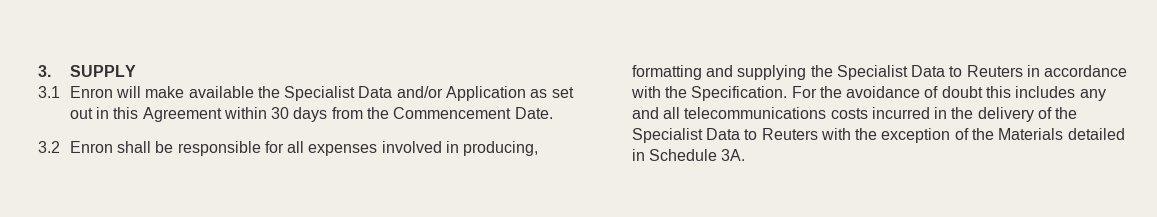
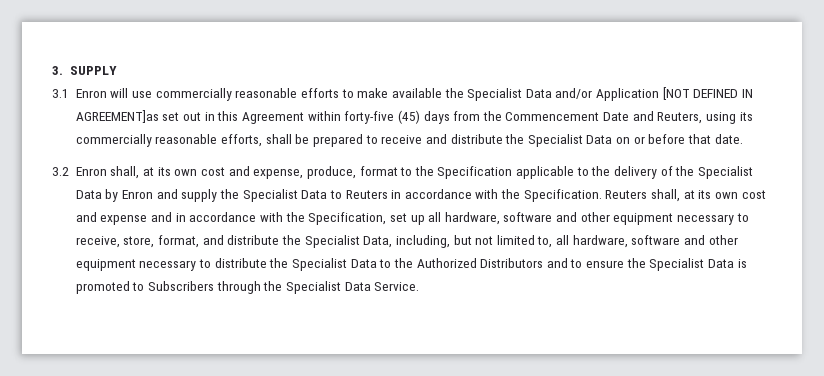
- 3.1 Enron will make available the Specialist Data and/or Application as set out in this Agreement within 30 days from the Commencement Date.
- 3.2 Enron shall be responsible for all expenses involved in producing, formatting and supplying the Specialist Data to Reuters in accordance with the Specification.
+ 3.1 Enron will use commercially reasonable efforts to make available the Specialist Data and/or Application [NOT DEFINED IN AGREEMENT]as set out in this Agreement within forty-five (45) days from the Commencement Date and Reuters, using its commercially reasonable efforts, shall be prepared to receive and distribute the Specialist Data on or before that date.
+ 3.2 Enron shall, at its own cost and expense, produce, format to the Specification applicable to the delivery of the Specialist Data by Enron and supply the Specialist Data to Reuters in accordance with the Specification.
- For the avoidance of doubt this includes any and all telecommunications costs incurred in the delivery of the Specialist Data to Reuters with the exception of the Materials detailed in Schedule 3A.
+ Reuters shall, at its own cost and expense and in accordance with the Specification, set up all hardware, software and other equipment necessary to receive, store, format, and distribute the Specialist Data, including, but not limited to, all hardware, software and other equipment necessary to distribute the Specialist Data to the Authorized Distributors and to ensure the Specialist Data is promoted to Subscribers through the Specialist Data Service.

